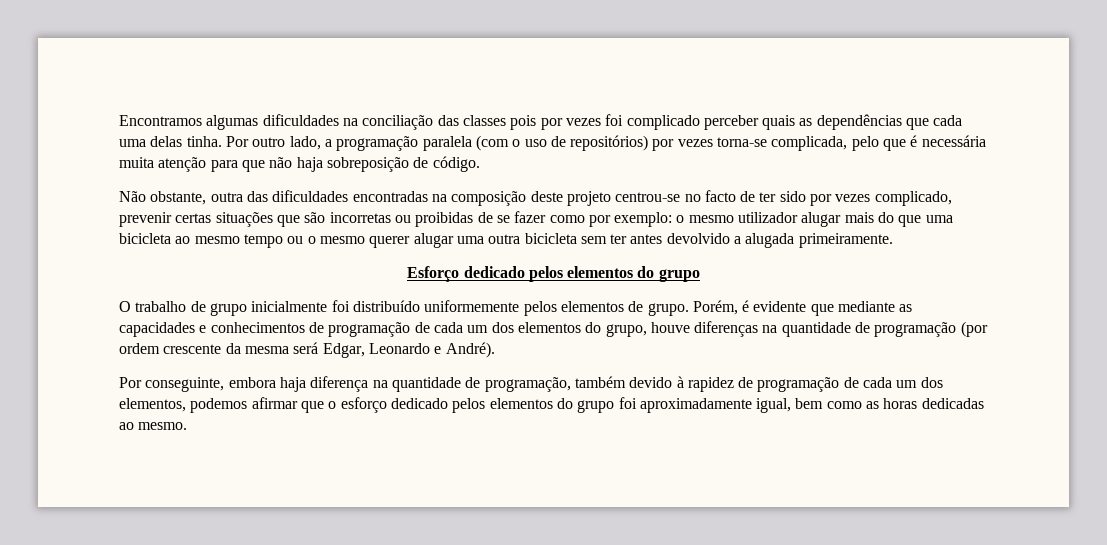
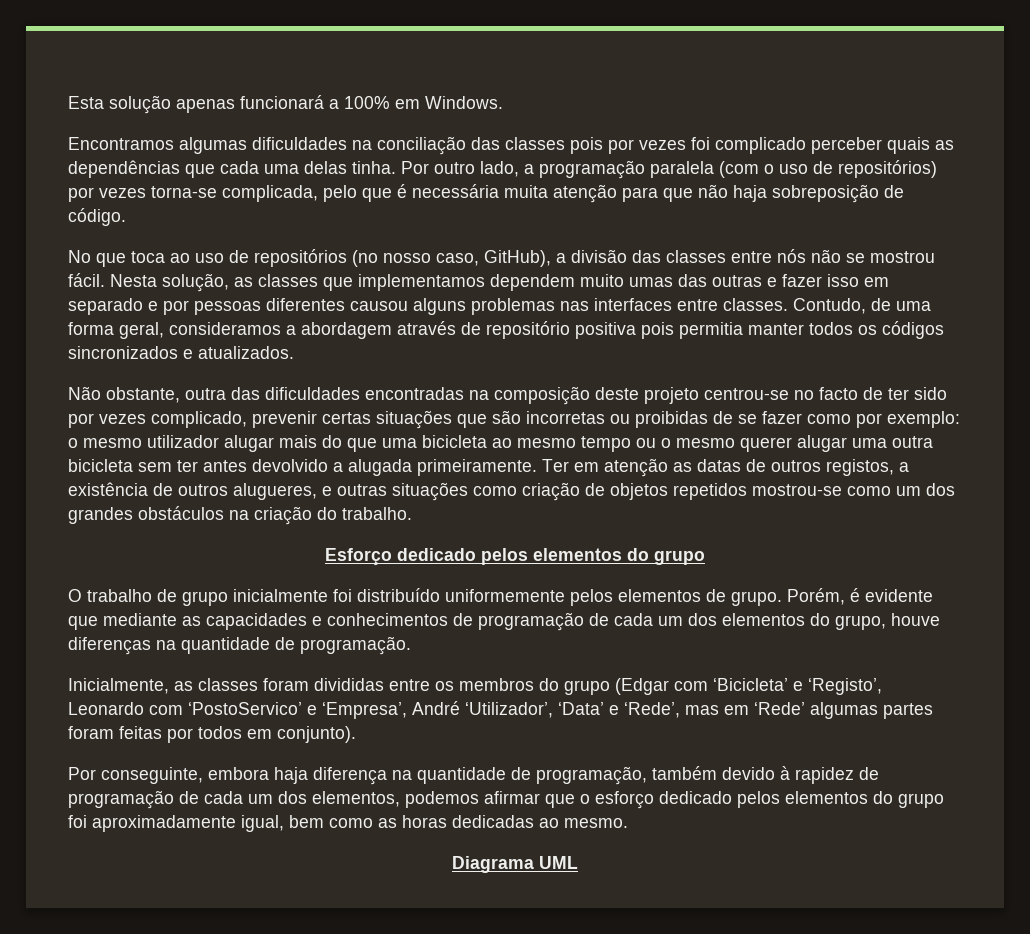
+ Esta solução apenas funcionará a 100% em Windows.
+ No que toca ao uso de repositórios (no nosso caso, GitHub), a divisão das classes entre nós não se mostrou fácil. Nesta solução, as classes que implementamos dependem muito umas das outras e fazer isso em separado e por pessoas diferentes causou alguns problemas nas interfaces entre classes. Contudo, de uma forma geral, consideramos a abordagem através de repositório positiva pois permitia manter todos os códigos sincronizados e atualizados.
+ Ter em atenção as datas de outros registos, a existência de outros alugueres, e outras situações como criação de objetos repetidos mostrou-se como um dos grandes obstáculos na criação do trabalho.
- Porém, é evidente que mediante as capacidades e conhecimentos de programação de cada um dos elementos do grupo, houve diferenças na quantidade de programação (por ordem crescente da mesma será Edgar, Leonardo e André).
+ Porém, é evidente que mediante as capacidades e conhecimentos de programação de cada um dos elementos do grupo, houve diferenças na quantidade de programação.
+ Inicialmente, as classes foram divididas entre os membros do grupo (Edgar com ‘Bicicleta’ e ‘Registo’, Leonardo com ‘PostoServico’ e ‘Empresa’, André ‘Utilizador’, ‘Data’ e ‘Rede’, mas em ‘Rede’ algumas partes foram feitas por todos em conjunto).
+ Diagrama UML

